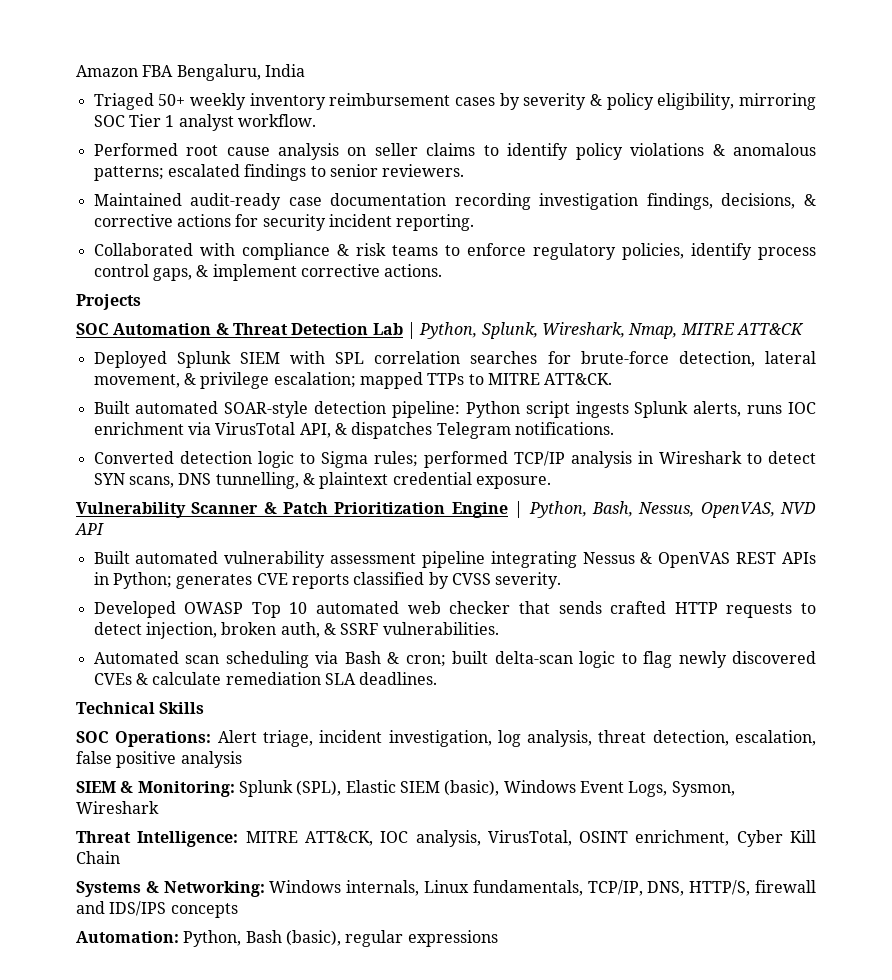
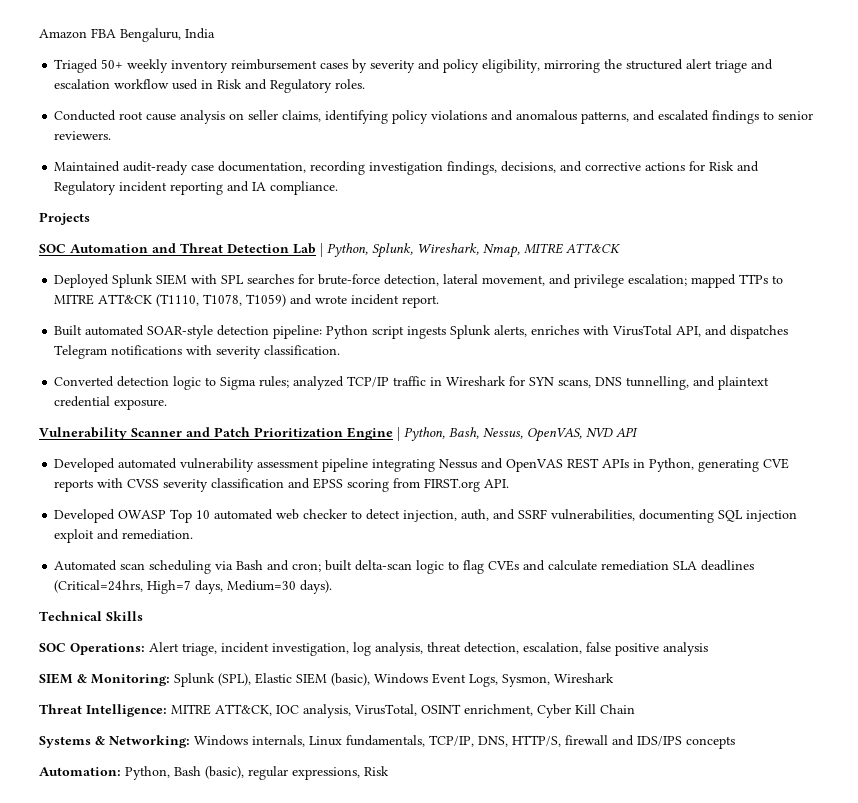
- Triaged 50+ weekly inventory reimbursement cases by severity & policy eligibility, mirroring SOC Tier 1 analyst workflow.
- Performed root cause analysis on seller claims to identify policy violations & anomalous patterns; escalated findings to senior reviewers.
+ Triaged 50+ weekly inventory reimbursement cases by severity and policy eligibility, mirroring the structured alert triage and escalation workflow used in Risk and Regulatory roles.
+ Conducted root cause analysis on seller claims, identifying policy violations and anomalous patterns, and escalated findings to senior reviewers.
- Maintained audit-ready case documentation recording investigation findings, decisions, & corrective actions for security incident reporting.
- Collaborated with compliance & risk teams to enforce regulatory policies, identify process control gaps, & implement corrective actions.
+ Maintained audit-ready case documentation, recording investigation findings, decisions, and corrective actions for Risk and Regulatory incident reporting and IA compliance.
- SOC Automation & Threat Detection Lab | Python, Splunk, Wireshark, Nmap, MITRE ATT&CK
+ SOC Automation and Threat Detection Lab | Python, Splunk, Wireshark, Nmap, MITRE ATT&CK
- Deployed Splunk SIEM with SPL correlation searches for brute-force detection, lateral movement, & privilege escalation; mapped TTPs to MITRE ATT&CK.
+ Deployed Splunk SIEM with SPL searches for brute-force detection, lateral movement, and privilege escalation; mapped TTPs to MITRE ATT&CK (T1110, T1078, T1059) and wrote incident report.
- Built automated SOAR-style detection pipeline: Python script ingests Splunk alerts, runs IOC enrichment via VirusTotal API, & dispatches Telegram notifications.
+ Built automated SOAR-style detection pipeline: Python script ingests Splunk alerts, enriches with VirusTotal API, and dispatches Telegram notifications with severity classification.
- Converted detection logic to Sigma rules; performed TCP/IP analysis in Wireshark to detect SYN scans, DNS tunnelling, & plaintext credential exposure.
+ Converted detection logic to Sigma rules; analyzed TCP/IP traffic in Wireshark for SYN scans, DNS tunnelling, and plaintext credential exposure.
- Vulnerability Scanner & Patch Prioritization Engine | Python, Bash, Nessus, OpenVAS, NVD API
+ Vulnerability Scanner and Patch Prioritization Engine | Python, Bash, Nessus, OpenVAS, NVD API
- Built automated vulnerability assessment pipeline integrating Nessus & OpenVAS REST APIs in Python; generates CVE reports classified by CVSS severity.
+ Developed automated vulnerability assessment pipeline integrating Nessus and OpenVAS REST APIs in Python, generating CVE reports with CVSS severity classification and EPSS scoring from FIRST.org API.
- Developed OWASP Top 10 automated web checker that sends crafted HTTP requests to detect injection, broken auth, & SSRF vulnerabilities.
+ Developed OWASP Top 10 automated web checker to detect injection, auth, and SSRF vulnerabilities, documenting SQL injection exploit and remediation.
- Automated scan scheduling via Bash & cron; built delta-scan logic to flag newly discovered CVEs & calculate remediation SLA deadlines.
+ Automated scan scheduling via Bash and cron; built delta-scan logic to flag CVEs and calculate remediation SLA deadlines (Critical=24hrs, High=7 days, Medium=30 days).
- Automation: Python, Bash (basic), regular expressions
+ Automation: Python, Bash (basic), regular expressions, Risk

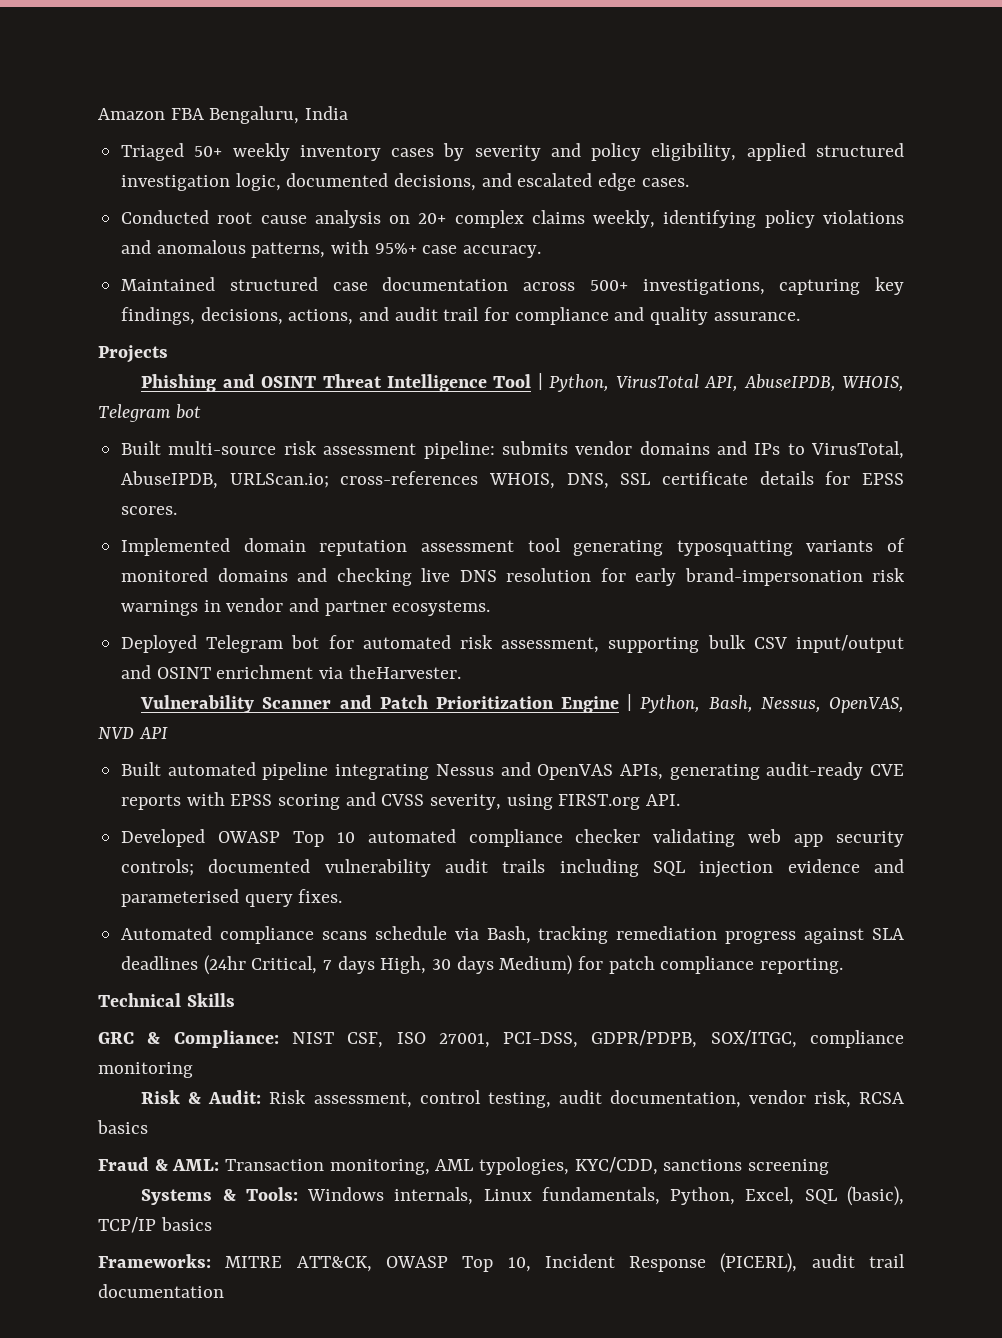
- Triaged 50+ weekly inventory reimbursement cases by severity and policy eligibility, mirroring the structured alert triage and escalation workflow used in Risk and Regulatory roles.
+ Triaged 50+ weekly inventory cases by severity and policy eligibility, applied structured investigation logic, documented decisions, and escalated edge cases.
- Conducted root cause analysis on seller claims, identifying policy violations and anomalous patterns, and escalated findings to senior reviewers.
- Maintained audit-ready case documentation, recording investigation findings, decisions, and corrective actions for Risk and Regulatory incident reporting and IA compliance.
+ Conducted root cause analysis on 20+ complex claims weekly, identifying policy violations and anomalous patterns, with 95%+ case accuracy.
+ Maintained structured case documentation across 500+ investigations, capturing key findings, decisions, actions, and audit trail for compliance and quality assurance.
  Projects
- SOC Automation and Threat Detection Lab | Python, Splunk, Wireshark, Nmap, MITRE ATT&CK
- Deployed Splunk SIEM with SPL searches for brute-force detection, lateral movement, and privilege escalation; mapped TTPs to MITRE ATT&CK (T1110, T1078, T1059) and wrote incident report.
- Built automated SOAR-style detection pipeline: Python script ingests Splunk alerts, enriches with VirusTotal API, and dispatches Telegram notifications with severity classification.
- Converted detection logic to Sigma rules; analyzed TCP/IP traffic in Wireshark for SYN scans, DNS tunnelling, and plaintext credential exposure.
+ Phishing and OSINT Threat Intelligence Tool | Python, VirusTotal API, AbuseIPDB, WHOIS, Telegram bot
+ Built multi-source risk assessment pipeline: submits vendor domains and IPs to VirusTotal, AbuseIPDB, URLScan.io; cross-references WHOIS, DNS, SSL certificate details for EPSS scores.
+ Implemented domain reputation assessment tool generating typosquatting variants of monitored domains and checking live DNS resolution for early brand-impersonation risk warnings in vendor and partner ecosystems.
+ Deployed Telegram bot for automated risk assessment, supporting bulk CSV input/output and OSINT enrichment via theHarvester.
- Developed automated vulnerability assessment pipeline integrating Nessus and OpenVAS REST APIs in Python, generating CVE reports with CVSS severity classification and EPSS scoring from FIRST.org API.
+ Built automated pipeline integrating Nessus and OpenVAS APIs, generating audit-ready CVE reports with EPSS scoring and CVSS severity, using FIRST.org API.
- Developed OWASP Top 10 automated web checker to detect injection, auth, and SSRF vulnerabilities, documenting SQL injection exploit and remediation.
- Automated scan scheduling via Bash and cron; built delta-scan logic to flag CVEs and calculate remediation SLA deadlines (Critical=24hrs, High=7 days, Medium=30 days).
+ Developed OWASP Top 10 automated compliance checker validating web app security controls; documented vulnerability audit trails including SQL injection evidence and parameterised query fixes.
+ Automated compliance scans schedule via Bash, tracking remediation progress against SLA deadlines (24hr Critical, 7 days High, 30 days Medium) for patch compliance reporting.
  Technical Skills
- SOC Operations: Alert triage, incident investigation, log analysis, threat detection, escalation, false positive analysis
- SIEM & Monitoring: Splunk (SPL), Elastic SIEM (basic), Windows Event Logs, Sysmon, Wireshark
- Threat Intelligence: MITRE ATT&CK, IOC analysis, VirusTotal, OSINT enrichment, Cyber Kill Chain
+ GRC & Compliance: NIST CSF, ISO 27001, PCI-DSS, GDPR/PDPB, SOX/ITGC, compliance monitoring
+ Risk & Audit: Risk assessment, control testing, audit documentation, vendor risk, RCSA basics
+ Fraud & AML: Transaction monitoring, AML typologies, KYC/CDD, sanctions screening
- Systems & Networking: Windows internals, Linux fundamentals, TCP/IP, DNS, HTTP/S, firewall and IDS/IPS concepts
- Automation: Python, Bash (basic), regular expressions, Risk
+ Systems & Tools: Windows internals, Linux fundamentals, Python, Excel, SQL (basic), TCP/IP basics
+ Frameworks: MITRE ATT&CK, OWASP Top 10, Incident Response (PICERL), audit trail documentation

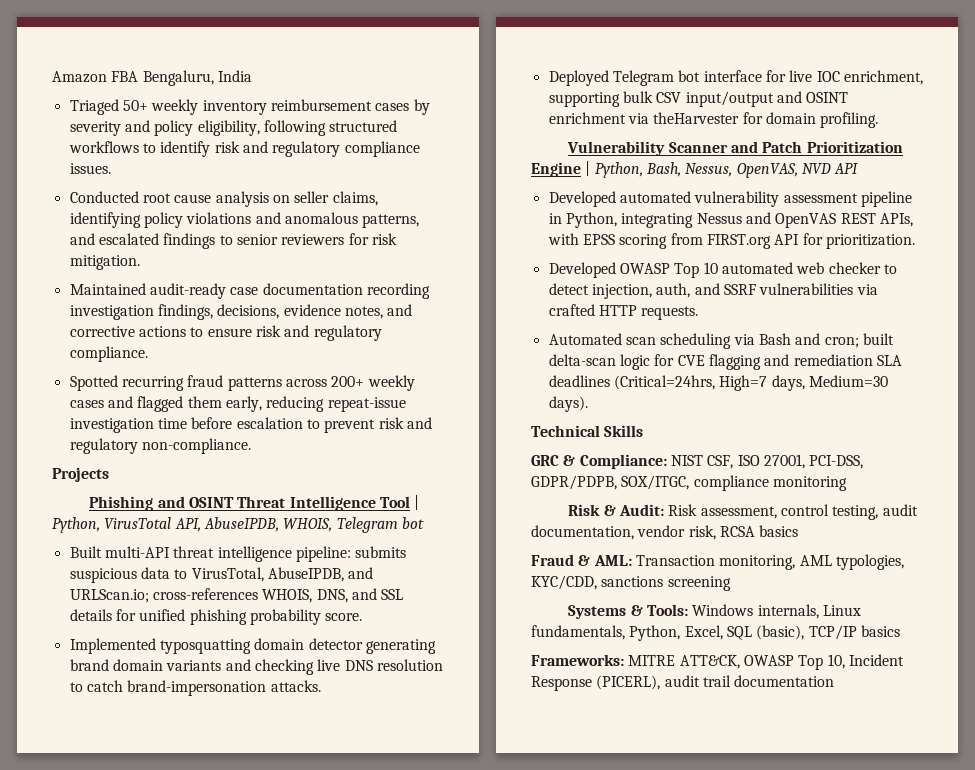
- Triaged 50+ weekly inventory cases by severity and policy eligibility, applied structured investigation logic, documented decisions, and escalated edge cases.
+ Triaged 50+ weekly inventory reimbursement cases by severity and policy eligibility, following structured workflows to identify risk and regulatory compliance issues.
- Conducted root cause analysis on 20+ complex claims weekly, identifying policy violations and anomalous patterns, with 95%+ case accuracy.
+ Conducted root cause analysis on seller claims, identifying policy violations and anomalous patterns, and escalated findings to senior reviewers for risk mitigation.
- Maintained structured case documentation across 500+ investigations, capturing key findings, decisions, actions, and audit trail for compliance and quality assurance.
+ Maintained audit-ready case documentation recording investigation findings, decisions, evidence notes, and corrective actions to ensure risk and regulatory compliance.
+ Spotted recurring fraud patterns across 200+ weekly cases and flagged them early, reducing repeat-issue investigation time before escalation to prevent risk and regulatory non-compliance.
- Built multi-source risk assessment pipeline: submits vendor domains and IPs to VirusTotal, AbuseIPDB, URLScan.io; cross-references WHOIS, DNS, SSL certificate details for EPSS scores.
- Implemented domain reputation assessment tool generating typosquatting variants of monitored domains and checking live DNS resolution for early brand-impersonation risk warnings in vendor and partner ecosystems.
- Deployed Telegram bot for automated risk assessment, supporting bulk CSV input/output and OSINT enrichment via theHarvester.
+ Built multi-API threat intelligence pipeline: submits suspicious data to VirusTotal, AbuseIPDB, and URLScan.io; cross-references WHOIS, DNS, and SSL details for unified phishing probability score.
+ Implemented typosquatting domain detector generating brand domain variants and checking live DNS resolution to catch brand-impersonation attacks.
+ Deployed Telegram bot interface for live IOC enrichment, supporting bulk CSV input/output and OSINT enrichment via theHarvester for domain profiling.
- Built automated pipeline integrating Nessus and OpenVAS APIs, generating audit-ready CVE reports with EPSS scoring and CVSS severity, using FIRST.org API.
+ Developed automated vulnerability assessment pipeline in Python, integrating Nessus and OpenVAS REST APIs, with EPSS scoring from FIRST.org API for prioritization.
- Developed OWASP Top 10 automated compliance checker validating web app security controls; documented vulnerability audit trails including SQL injection evidence and parameterised query fixes.
- Automated compliance scans schedule via Bash, tracking remediation progress against SLA deadlines (24hr Critical, 7 days High, 30 days Medium) for patch compliance reporting.
+ Developed OWASP Top 10 automated web checker to detect injection, auth, and SSRF vulnerabilities via crafted HTTP requests.
+ Automated scan scheduling via Bash and cron; built delta-scan logic for CVE flagging and remediation SLA deadlines (Critical=24hrs, High=7 days, Medium=30 days).

